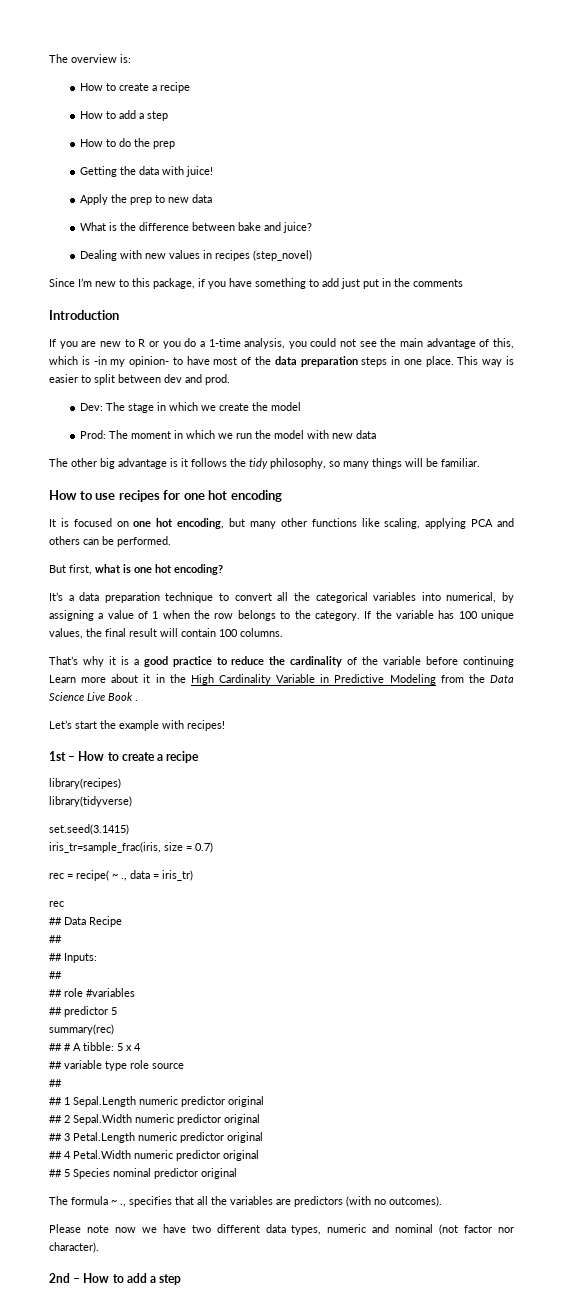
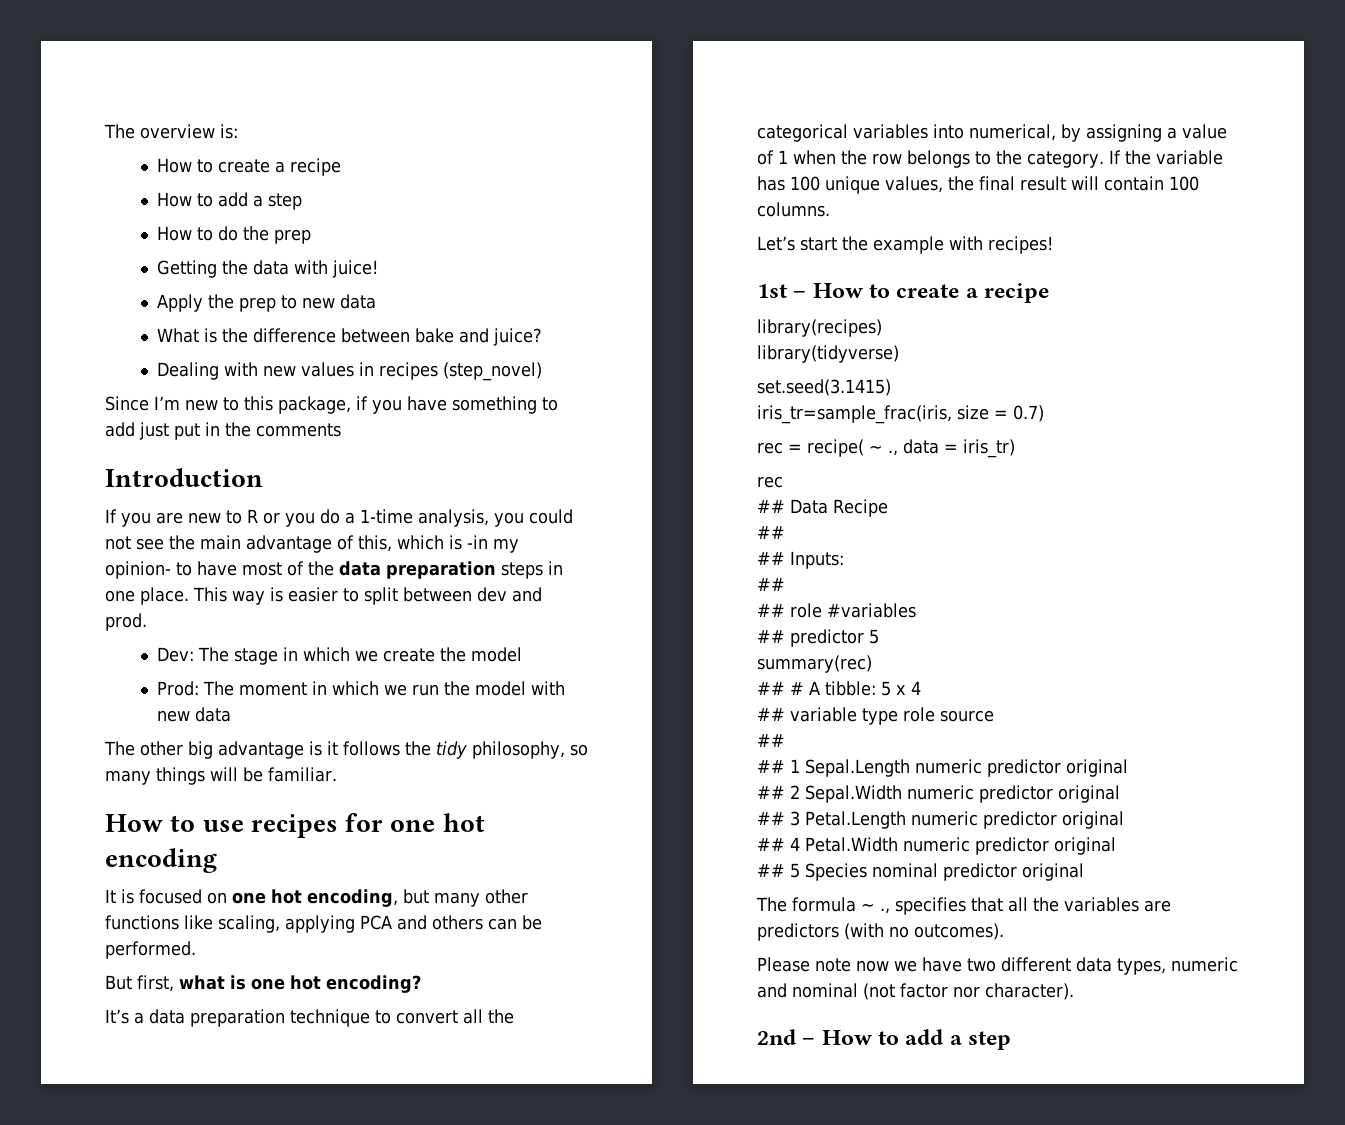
- That’s why it is a good practice to reduce the cardinality of the variable before continuing Learn more about it in the High Cardinality Variable in Predictive Modeling from the Data Science Live Book .

